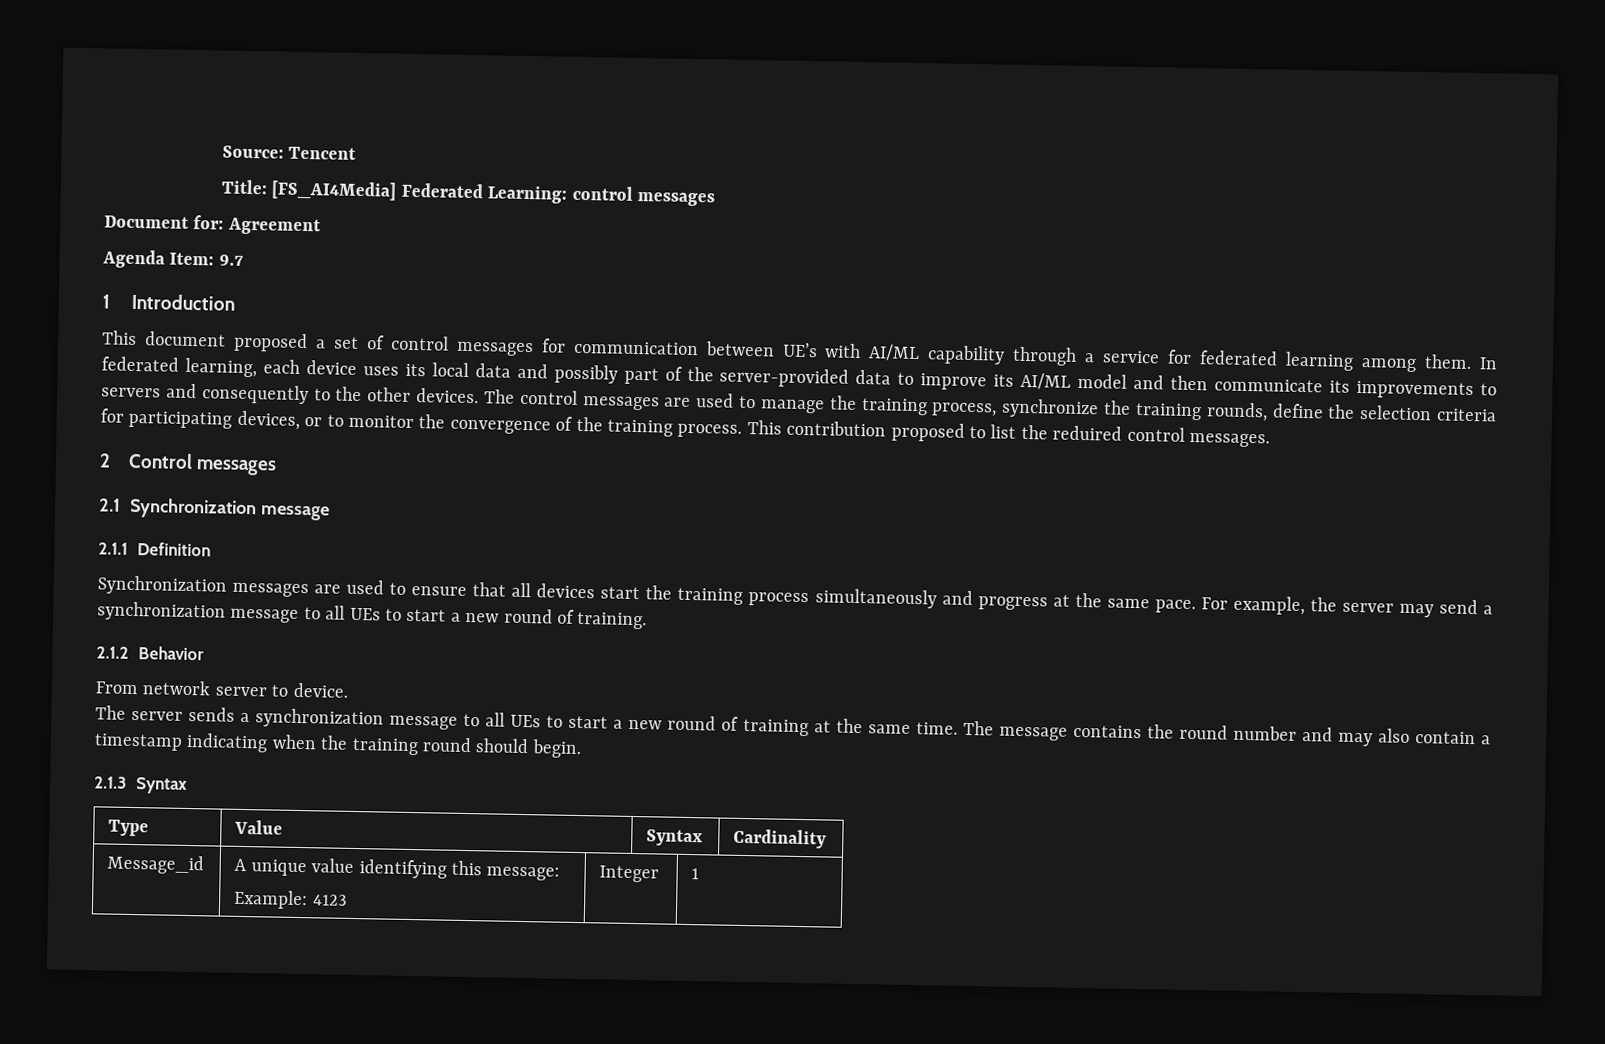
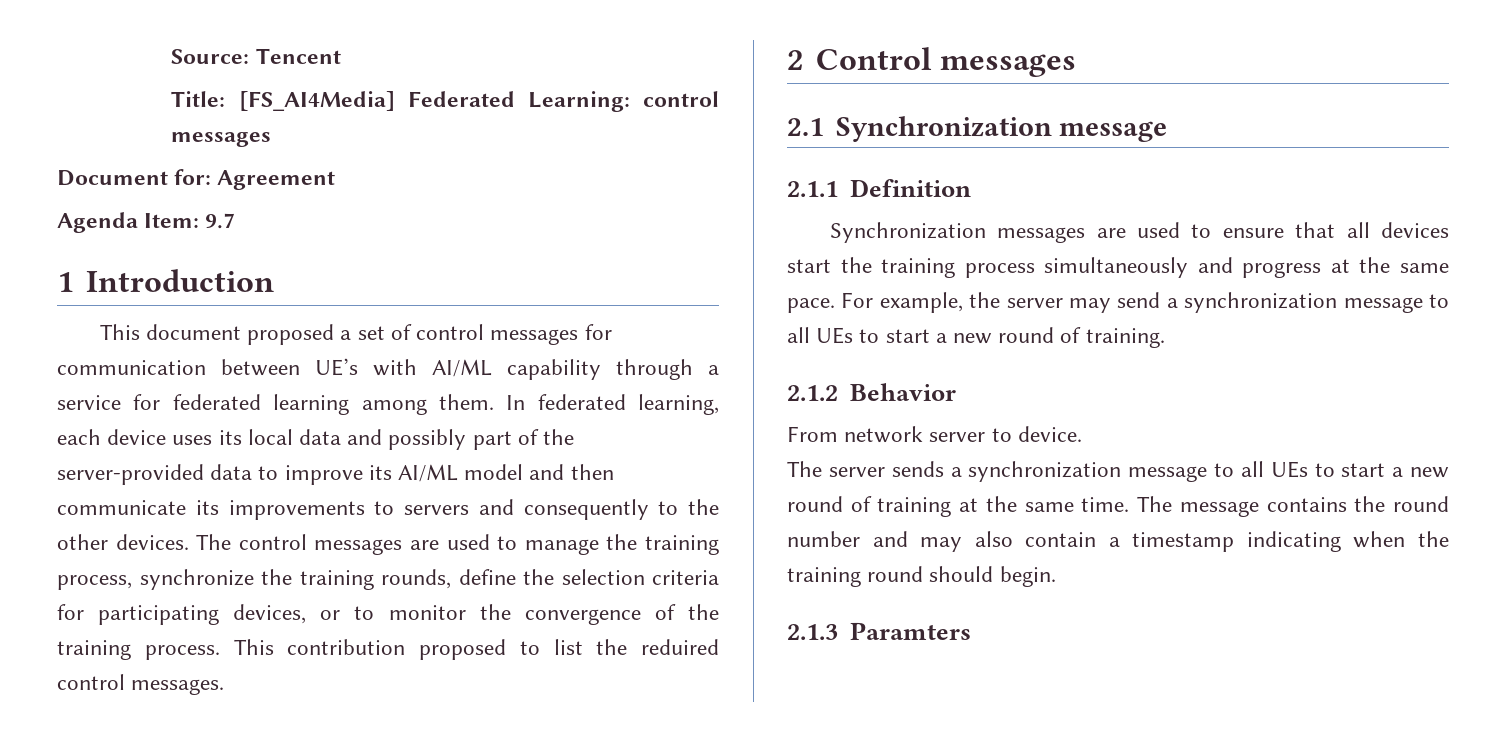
- 2.1.3 Syntax
- Type | Value | Syntax | Cardinality
- Message_id | A unique value identifying this message:
- Example: 4123 | Integer | 1
+ 2.1.3 Paramters

